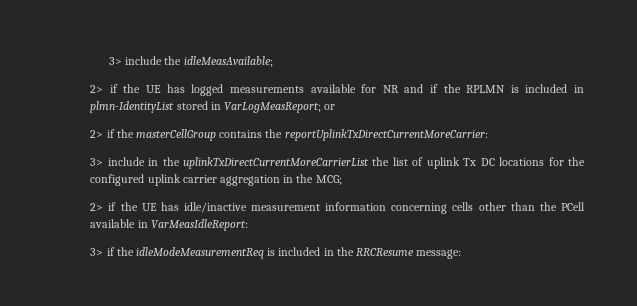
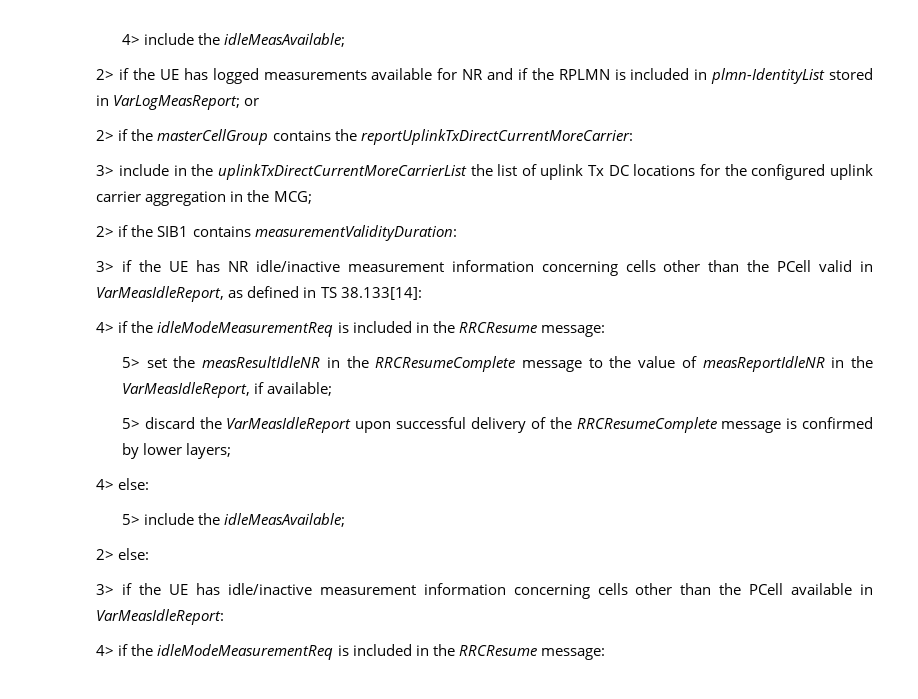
- 3> include the idleMeasAvailable;
+ 4> include the idleMeasAvailable;
- 2> if the UE has idle/inactive measurement information concerning cells other than the PCell available in VarMeasIdleReport:
- 3> if the idleModeMeasurementReq is included in the RRCResume message:
+ 2> if the SIB1 contains measurementValidityDuration:
+ 3> if the UE has NR idle/inactive measurement information concerning cells other than the PCell valid in VarMeasIdleReport, as defined in TS 38.133[14]:
+ 4> if the idleModeMeasurementReq is included in the RRCResume message:
+ 5> set the measResultIdleNR in the RRCResumeComplete message to the value of measReportIdleNR in the VarMeasIdleReport, if available;
+ 5> discard the VarMeasIdleReport upon successful delivery of the RRCResumeComplete message is confirmed by lower layers;
+ 4> else:
+ 5> include the idleMeasAvailable;
+ 2> else:
+ 3> if the UE has idle/inactive measurement information concerning cells other than the PCell available in VarMeasIdleReport:
+ 4> if the idleModeMeasurementReq is included in the RRCResume message:

